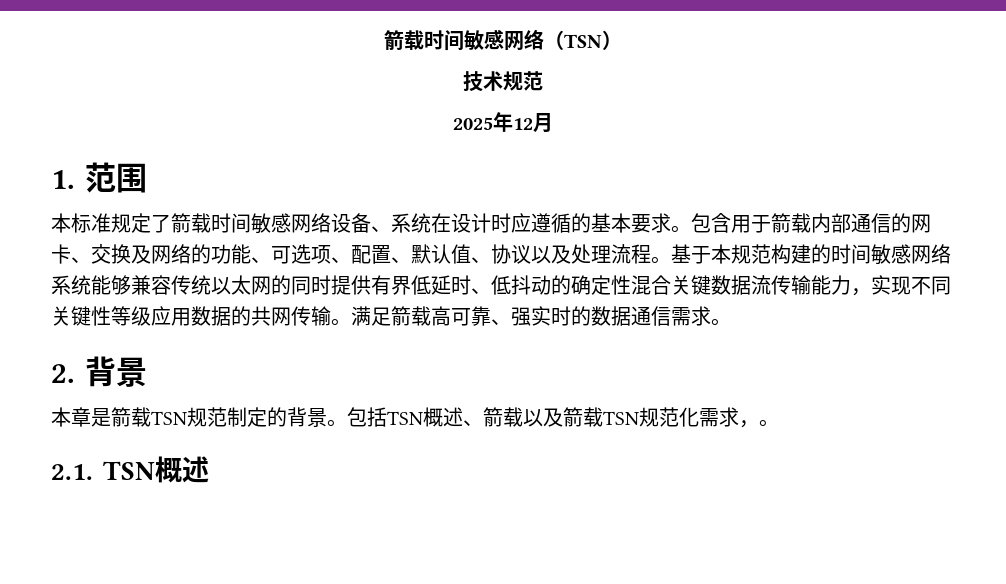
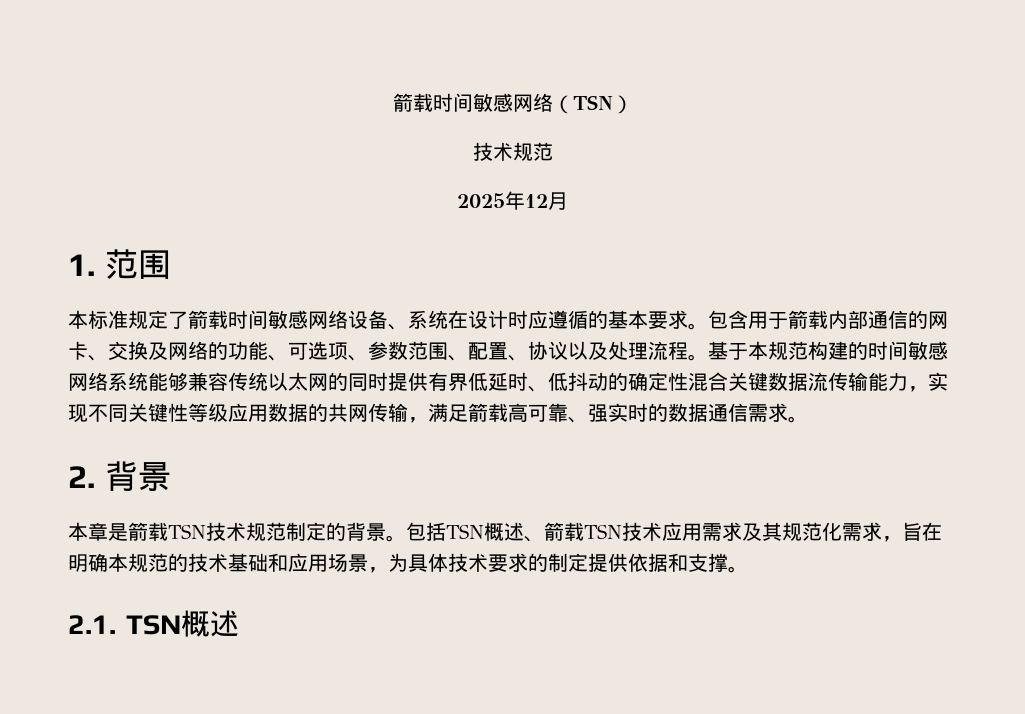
- 包含用于箭载内部通信的网卡、交换及网络的功能、可选项、配置、默认值、协议以及处理流程。
+ 包含用于箭载内部通信的网卡、交换及网络的功能、可选项、参数范围、配置、协议以及处理流程。
- 基于本规范构建的时间敏感网络系统能够兼容传统以太网的同时提供有界低延时、低抖动的确定性混合关键数据流传输能力，实现不同关键性等级应用数据的共网传输。满足箭载高可靠、强实时的数据通信需求。
+ 基于本规范构建的时间敏感网络系统能够兼容传统以太网的同时提供有界低延时、低抖动的确定性混合关键数据流传输能力，实现不同关键性等级应用数据的共网传输，满足箭载高可靠、强实时的数据通信需求。
- 本章是箭载TSN规范制定的背景。
+ 本章是箭载TSN技术规范制定的背景。
- 包括TSN概述、箭载以及箭载TSN规范化需求，。
+ 包括TSN概述、箭载TSN技术应用需求及其规范化需求，旨在明确本规范的技术基础和应用场景，为具体技术要求的制定提供依据和支撑。

